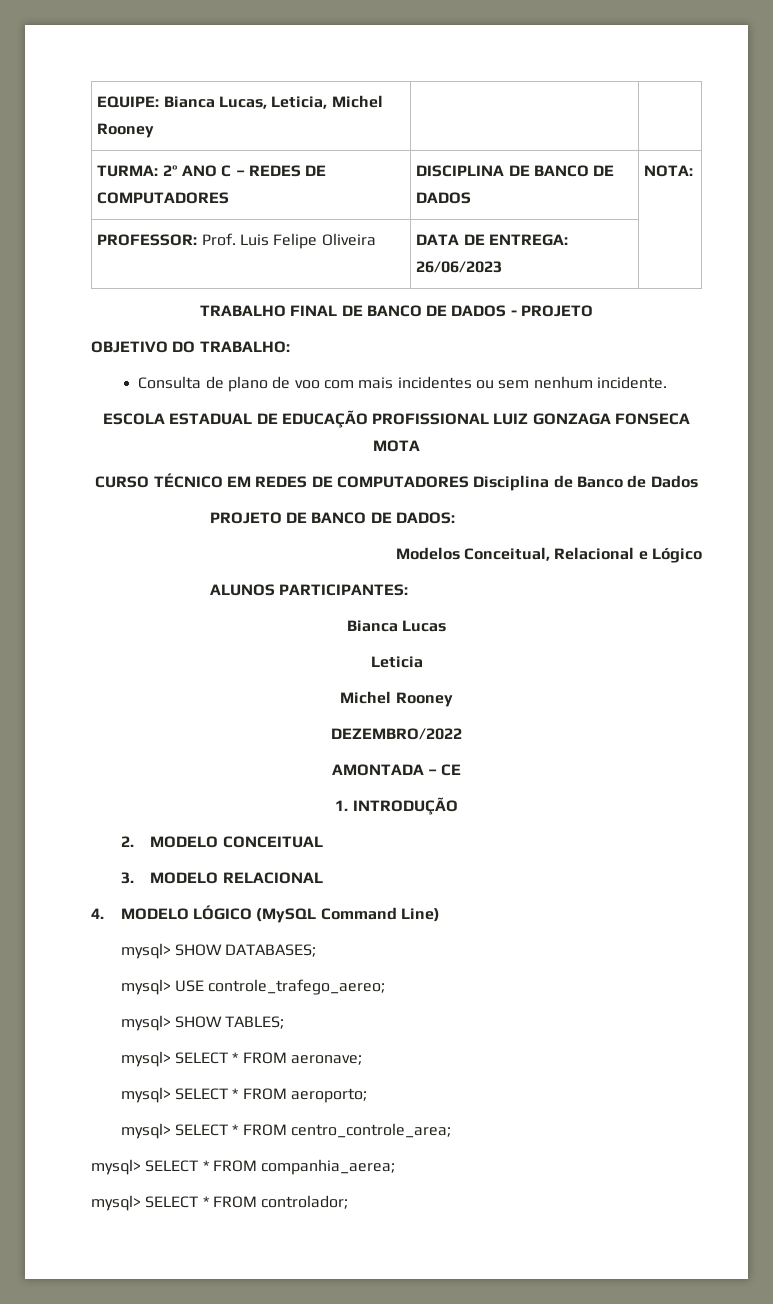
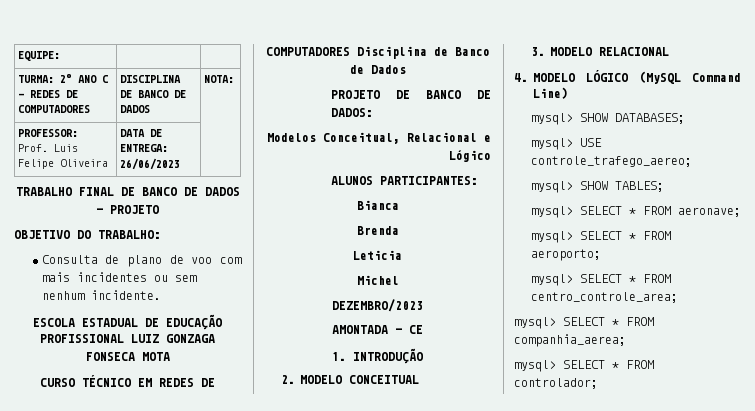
- EQUIPE: Bianca Lucas, Leticia, Michel Rooney | |
+ EQUIPE: | |
- Bianca Lucas
+ Bianca
+ Brenda
  Leticia
- Michel Rooney
- DEZEMBRO/2022
+ Michel
+ DEZEMBRO/2023

